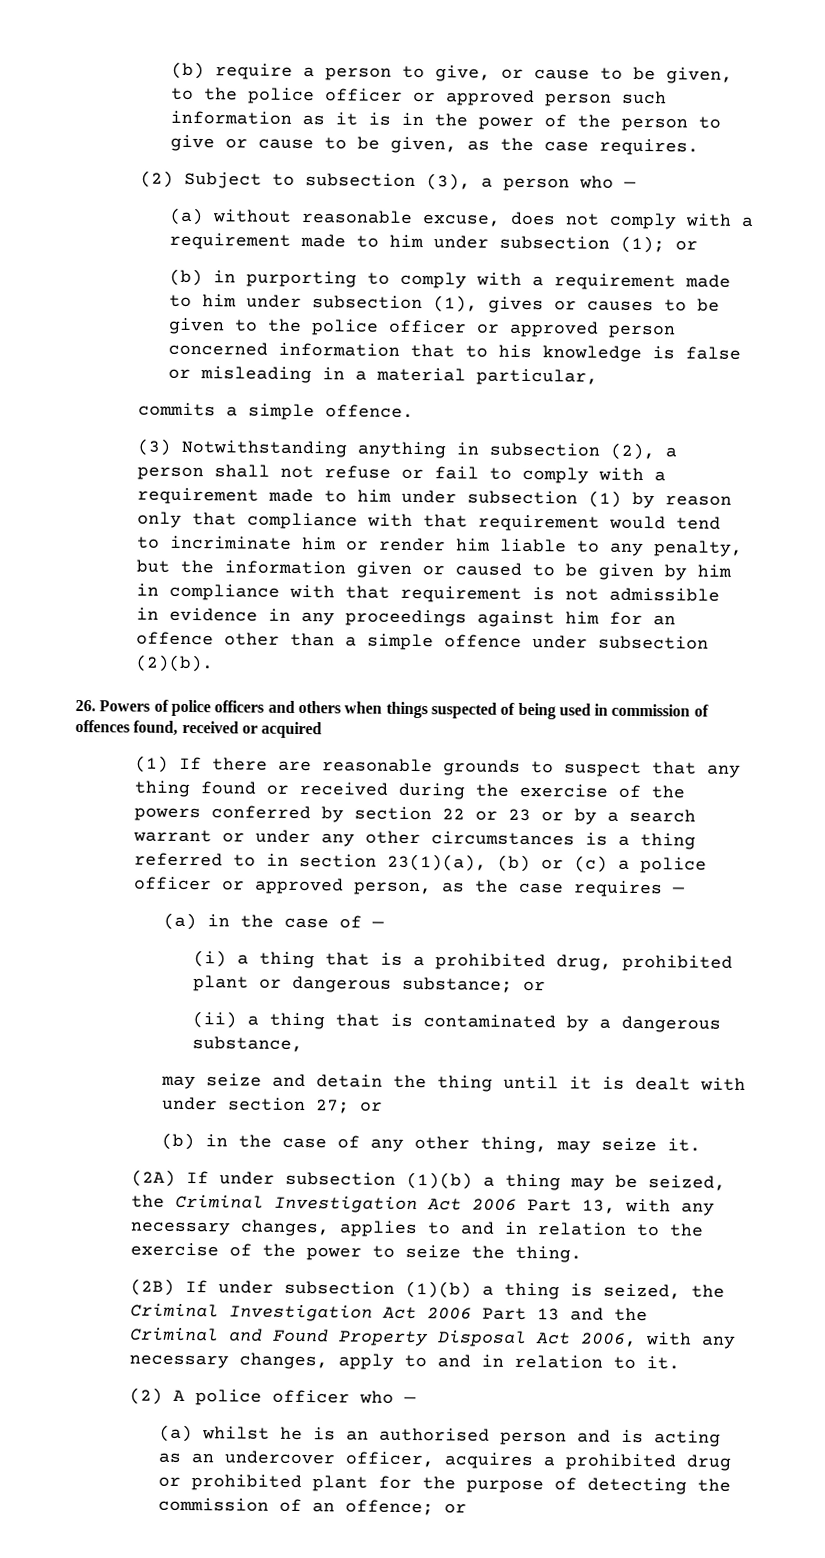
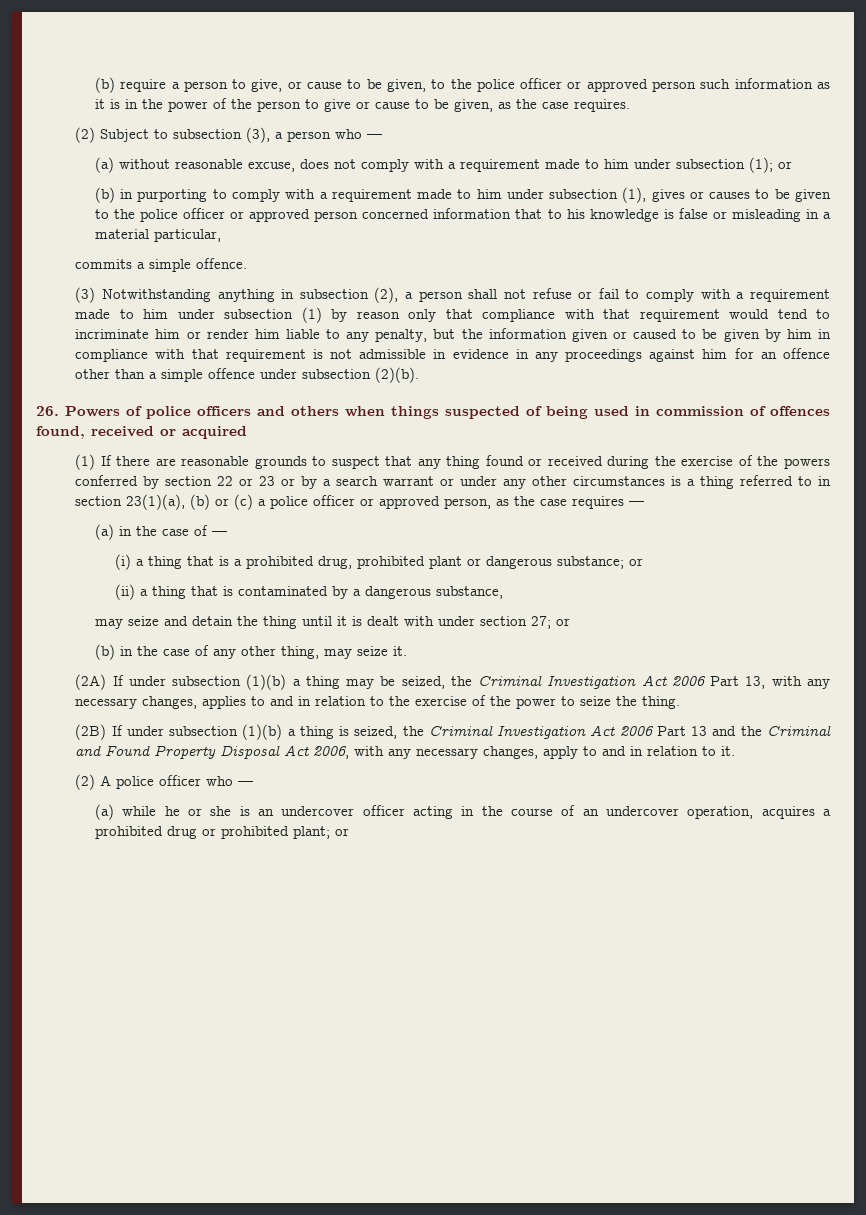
- (a) whilst he is an authorised person and is acting as an undercover officer, acquires a prohibited drug or prohibited plant for the purpose of detecting the commission of an offence; or
+ (a) while he or she is an undercover officer acting in the course of an undercover operation, acquires a prohibited drug or prohibited plant; or

